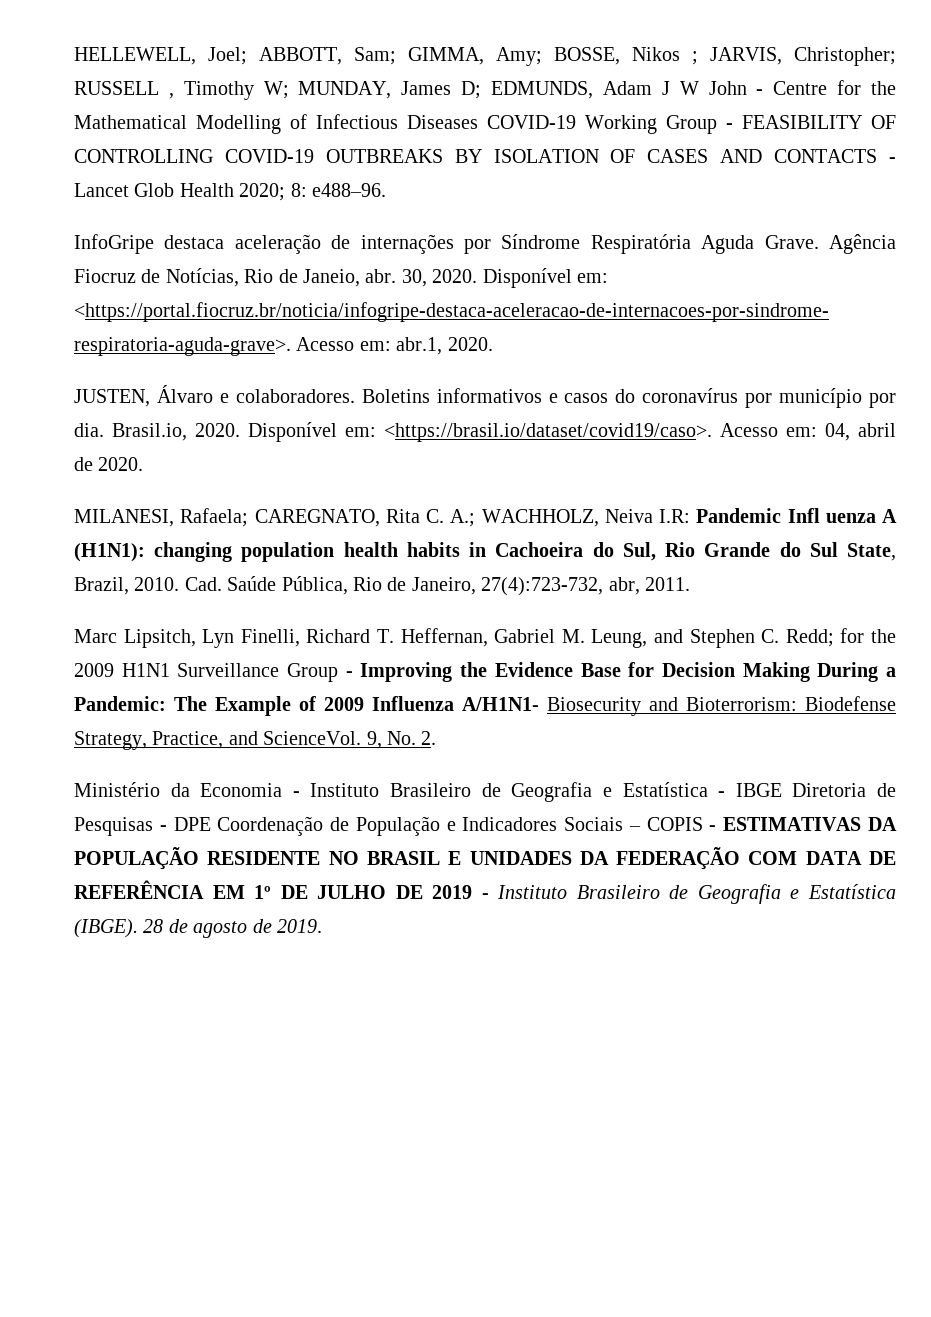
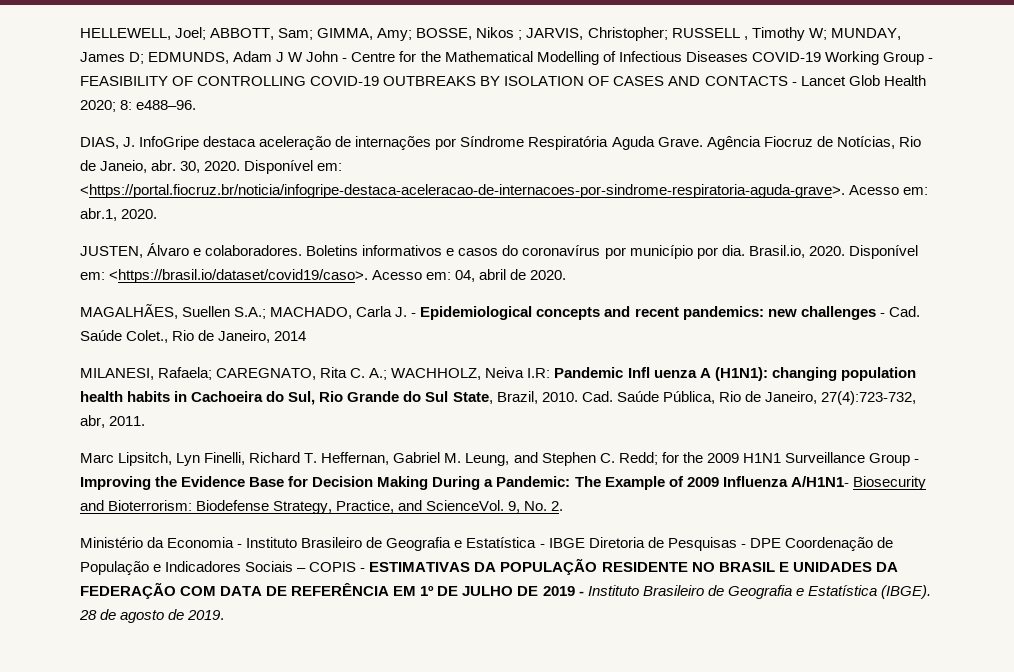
- InfoGripe destaca aceleração de internações por Síndrome Respiratória Aguda Grave.
+ DIAS, J. InfoGripe destaca aceleração de internações por Síndrome Respiratória Aguda Grave.
+ MAGALHÃES, Suellen S.A.; MACHADO, Carla J. - Epidemiological concepts and recent pandemics: new challenges - Cad. Saúde Colet., Rio de Janeiro, 2014

